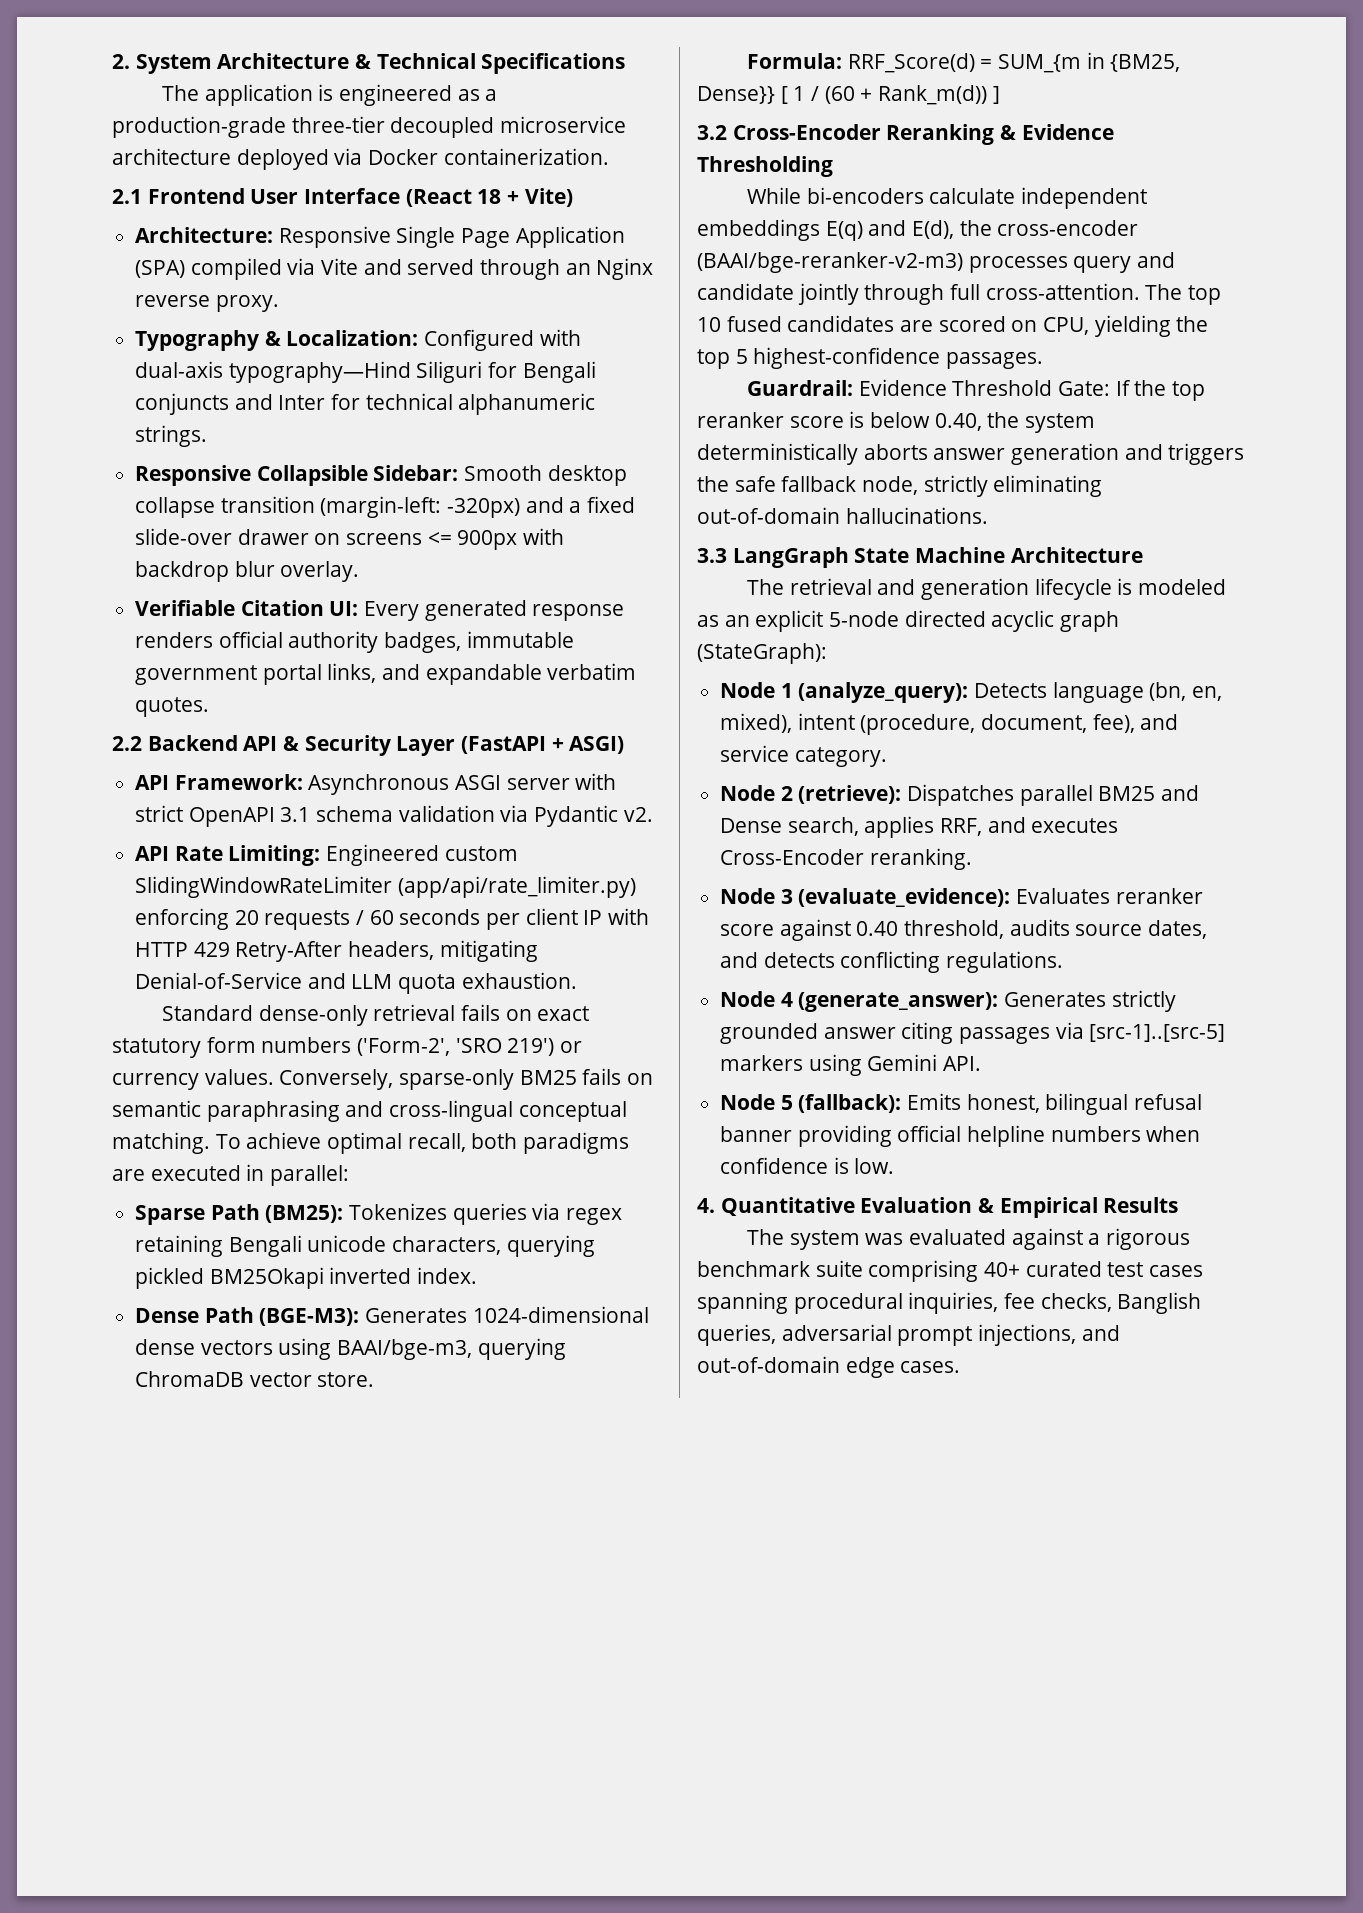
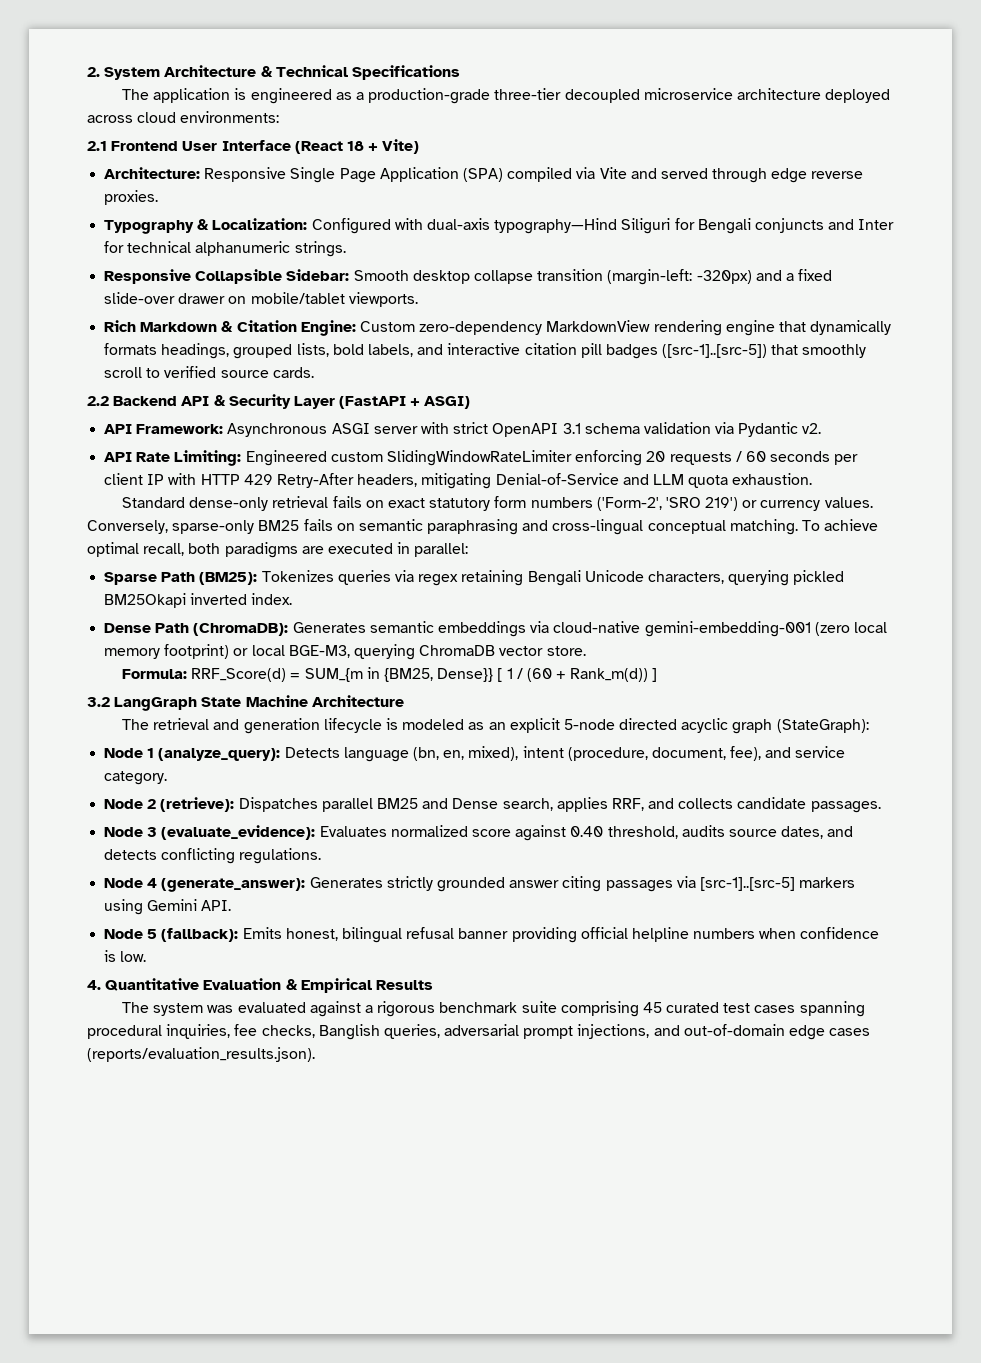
- The application is engineered as a production-grade three-tier decoupled microservice architecture deployed via Docker containerization.
+ The application is engineered as a production-grade three-tier decoupled microservice architecture deployed across cloud environments:
- Architecture: Responsive Single Page Application (SPA) compiled via Vite and served through an Nginx reverse proxy.
+ Architecture: Responsive Single Page Application (SPA) compiled via Vite and served through edge reverse proxies.
- Responsive Collapsible Sidebar: Smooth desktop collapse transition (margin-left: -320px) and a fixed slide-over drawer on screens <= 900px with backdrop blur overlay.
- Verifiable Citation UI: Every generated response renders official authority badges, immutable government portal links, and expandable verbatim quotes.
+ Responsive Collapsible Sidebar: Smooth desktop collapse transition (margin-left: -320px) and a fixed slide-over drawer on mobile/tablet viewports.
+ Rich Markdown & Citation Engine: Custom zero-dependency MarkdownView rendering engine that dynamically formats headings, grouped lists, bold labels, and interactive citation pill badges ([src-1]..[src-5]) that smoothly scroll to verified source cards.
- API Rate Limiting: Engineered custom SlidingWindowRateLimiter (app/api/rate_limiter.py) enforcing 20 requests / 60 seconds per client IP with HTTP 429 Retry-After headers, mitigating Denial-of-Service and LLM quota exhaustion.
+ API Rate Limiting: Engineered custom SlidingWindowRateLimiter enforcing 20 requests / 60 seconds per client IP with HTTP 429 Retry-After headers, mitigating Denial-of-Service and LLM quota exhaustion.
- Sparse Path (BM25): Tokenizes queries via regex retaining Bengali unicode characters, querying pickled BM25Okapi inverted index.
+ Sparse Path (BM25): Tokenizes queries via regex retaining Bengali Unicode characters, querying pickled BM25Okapi inverted index.
- Dense Path (BGE-M3): Generates 1024-dimensional dense vectors using BAAI/bge-m3, querying ChromaDB vector store.
+ Dense Path (ChromaDB): Generates semantic embeddings via cloud-native gemini-embedding-001 (zero local memory footprint) or local BGE-M3, querying ChromaDB vector store.
- 3.2 Cross-Encoder Reranking & Evidence Thresholding
- While bi-encoders calculate independent embeddings E(q) and E(d), the cross-encoder (BAAI/bge-reranker-v2-m3) processes query and candidate jointly through full cross-attention. The top 10 fused candidates are scored on CPU, yielding the top 5 highest-confidence passages.
- Guardrail: Evidence Threshold Gate: If the top reranker score is below 0.40, the system deterministically aborts answer generation and triggers the safe fallback node, strictly eliminating out-of-domain hallucinations.
- 3.3 LangGraph State Machine Architecture
+ 3.2 LangGraph State Machine Architecture
- Node 2 (retrieve): Dispatches parallel BM25 and Dense search, applies RRF, and executes Cross-Encoder reranking.
+ Node 2 (retrieve): Dispatches parallel BM25 and Dense search, applies RRF, and collects candidate passages.
- Node 3 (evaluate_evidence): Evaluates reranker score against 0.40 threshold, audits source dates, and detects conflicting regulations.
+ Node 3 (evaluate_evidence): Evaluates normalized score against 0.40 threshold, audits source dates, and detects conflicting regulations.
- The system was evaluated against a rigorous benchmark suite comprising 40+ curated test cases spanning procedural inquiries, fee checks, Banglish queries, adversarial prompt injections, and out-of-domain edge cases.
+ The system was evaluated against a rigorous benchmark suite comprising 45 curated test cases spanning procedural inquiries, fee checks, Banglish queries, adversarial prompt injections, and out-of-domain edge cases (reports/evaluation_results.json).

